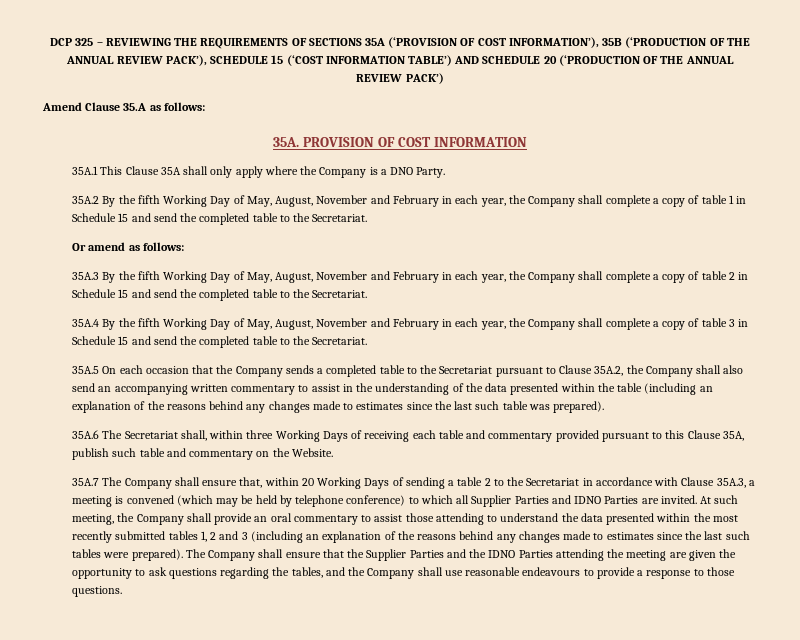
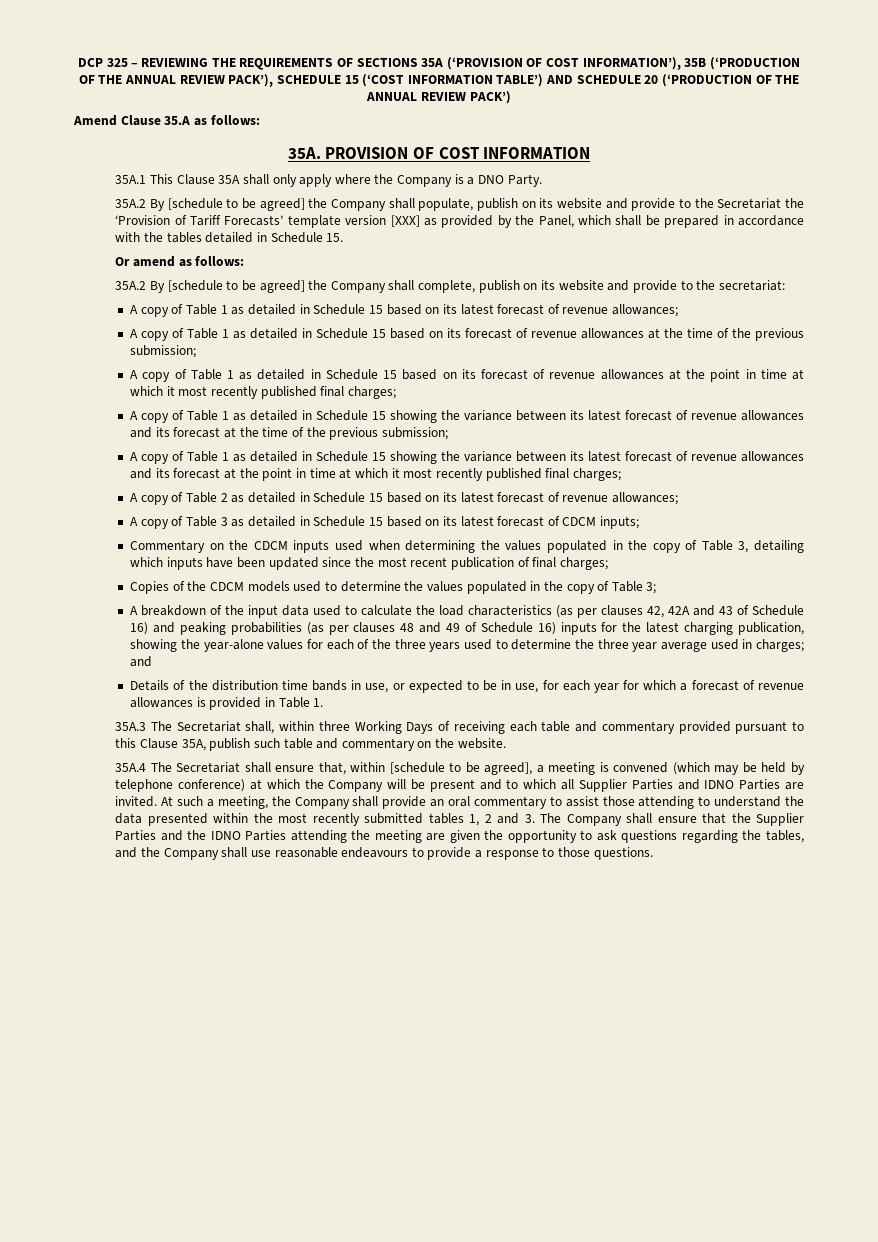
- 35A.2 By the fifth Working Day of May, August, November and February in each year, the Company shall complete a copy of table 1 in Schedule 15 and send the completed table to the Secretariat.
+ 35A.2 By [schedule to be agreed] the Company shall populate, publish on its website and provide to the Secretariat the ‘Provision of Tariff Forecasts’ template version [XXX] as provided by the Panel, which shall be prepared in accordance with the tables detailed in Schedule 15.
  Or amend as follows:
- 35A.3 By the fifth Working Day of May, August, November and February in each year, the Company shall complete a copy of table 2 in Schedule 15 and send the completed table to the Secretariat.
- 35A.4 By the fifth Working Day of May, August, November and February in each year, the Company shall complete a copy of table 3 in Schedule 15 and send the completed table to the Secretariat.
- 35A.5 On each occasion that the Company sends a completed table to the Secretariat pursuant to Clause 35A.2, the Company shall also send an accompanying written commentary to assist in the understanding of the data presented within the table (including an explanation of the reasons behind any changes made to estimates since the last such table was prepared).
- 35A.6 The Secretariat shall, within three Working Days of receiving each table and commentary provided pursuant to this Clause 35A, publish such table and commentary on the Website.
- 35A.7 The Company shall ensure that, within 20 Working Days of sending a table 2 to the Secretariat in accordance with Clause 35A.3, a meeting is convened (which may be held by telephone conference) to which all Supplier Parties and IDNO Parties are invited.
+ 35A.2 By [schedule to be agreed] the Company shall complete, publish on its website and provide to the secretariat:
+ A copy of Table 1 as detailed in Schedule 15 based on its latest forecast of revenue allowances;
+ A copy of Table 1 as detailed in Schedule 15 based on its forecast of revenue allowances at the time of the previous submission;
+ A copy of Table 1 as detailed in Schedule 15 based on its forecast of revenue allowances at the point in time at which it most recently published final charges;
+ A copy of Table 1 as detailed in Schedule 15 showing the variance between its latest forecast of revenue allowances and its forecast at the time of the previous submission;
+ A copy of Table 1 as detailed in Schedule 15 showing the variance between its latest forecast of revenue allowances and its forecast at the point in time at which it most recently published final charges;
+ A copy of Table 2 as detailed in Schedule 15 based on its latest forecast of revenue allowances;
+ A copy of Table 3 as detailed in Schedule 15 based on its latest forecast of CDCM inputs;
+ Commentary on the CDCM inputs used when determining the values populated in the copy of Table 3, detailing which inputs have been updated since the most recent publication of final charges;
+ Copies of the CDCM models used to determine the values populated in the copy of Table 3;
+ A breakdown of the input data used to calculate the load characteristics (as per clauses 42, 42A and 43 of Schedule 16) and peaking probabilities (as per clauses 48 and 49 of Schedule 16) inputs for the latest charging publication, showing the year-alone values for each of the three years used to determine the three year average used in charges; and
+ Details of the distribution time bands in use, or expected to be in use, for each year for which a forecast of revenue allowances is provided in Table 1.
+ 35A.3 The Secretariat shall, within three Working Days of receiving each table and commentary provided pursuant to this Clause 35A, publish such table and commentary on the website.
+ 35A.4 The Secretariat shall ensure that, within [schedule to be agreed], a meeting is convened (which may be held by telephone conference) at which the Company will be present and to which all Supplier Parties and IDNO Parties are invited.
- At such meeting, the Company shall provide an oral commentary to assist those attending to understand the data presented within the most recently submitted tables 1, 2 and 3 (including an explanation of the reasons behind any changes made to estimates since the last such tables were prepared). The Company shall ensure that the Supplier Parties and the IDNO Parties attending the meeting are given the opportunity to ask questions regarding the tables, and the Company shall use reasonable endeavours to provide a response to those questions.
+ At such a meeting, the Company shall provide an oral commentary to assist those attending to understand the data presented within the most recently submitted tables 1, 2 and 3. The Company shall ensure that the Supplier Parties and the IDNO Parties attending the meeting are given the opportunity to ask questions regarding the tables, and the Company shall use reasonable endeavours to provide a response to those questions.

